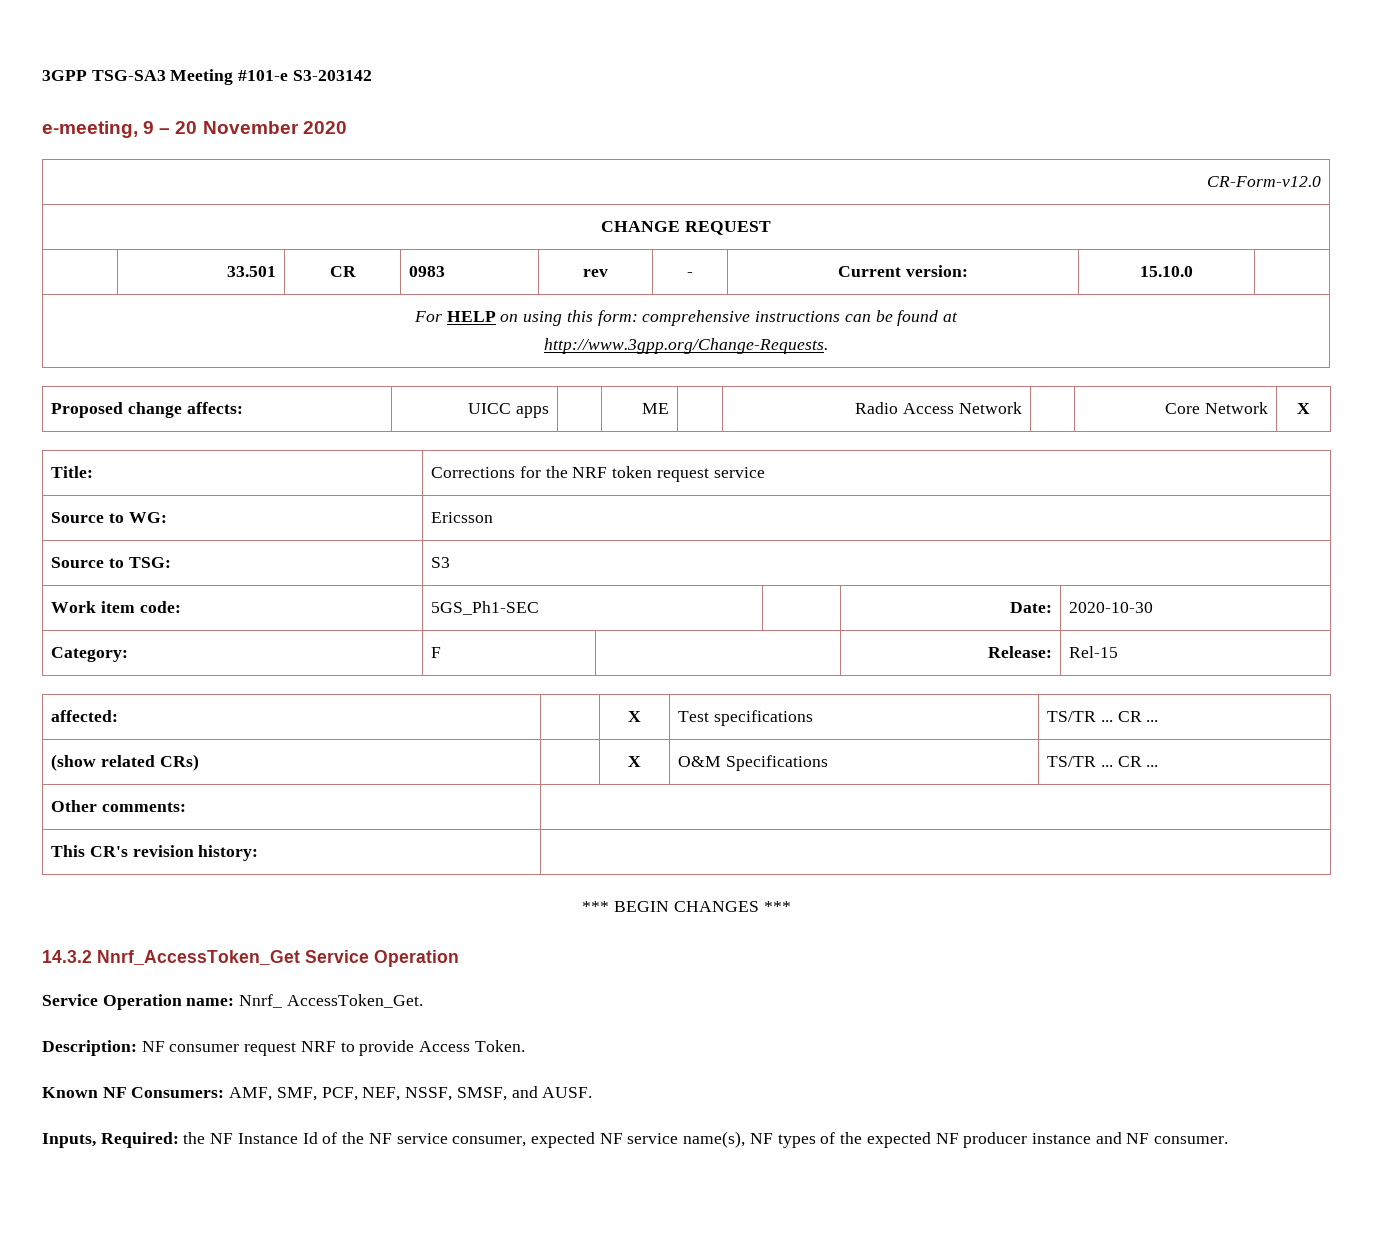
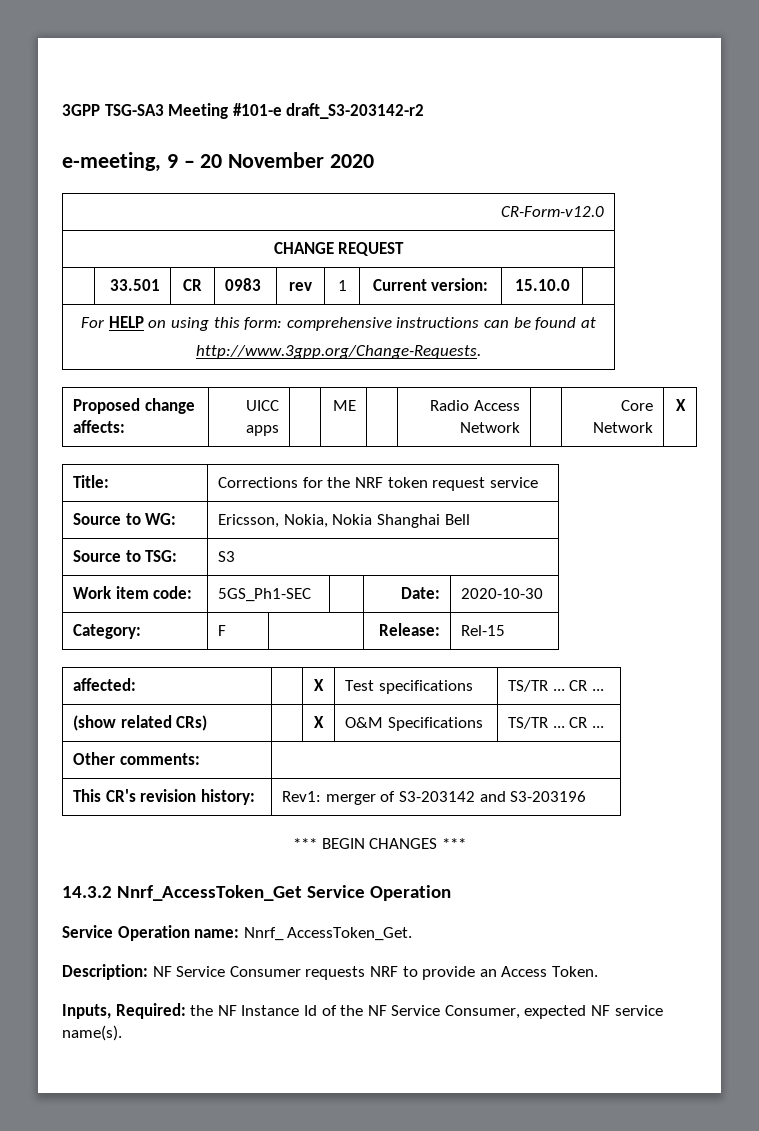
- 3GPP TSG-SA3 Meeting #101-e S3-203142
+ 3GPP TSG-SA3 Meeting #101-e draft_S3-203142-r2
- | 33.501 | CR | 0983 | rev | - | Current version: | 15.10.0 |
+ | 33.501 | CR | 0983 | rev | 1 | Current version: | 15.10.0 |
- Source to WG: | Ericsson
+ Source to WG: | Ericsson, Nokia, Nokia Shanghai Bell
- This CR's revision history: |
+ This CR's revision history: | Rev1: merger of S3-203142 and S3-203196
- Description: NF consumer request NRF to provide Access Token.
+ Description: NF Service Consumer requests NRF to provide an Access Token.
- Known NF Consumers: AMF, SMF, PCF, NEF, NSSF, SMSF, and AUSF.
- Inputs, Required: the NF Instance Id of the NF service consumer, expected NF service name(s), NF types of the expected NF producer instance and NF consumer.
+ Inputs, Required: the NF Instance Id of the NF Service Consumer, expected NF service name(s).

